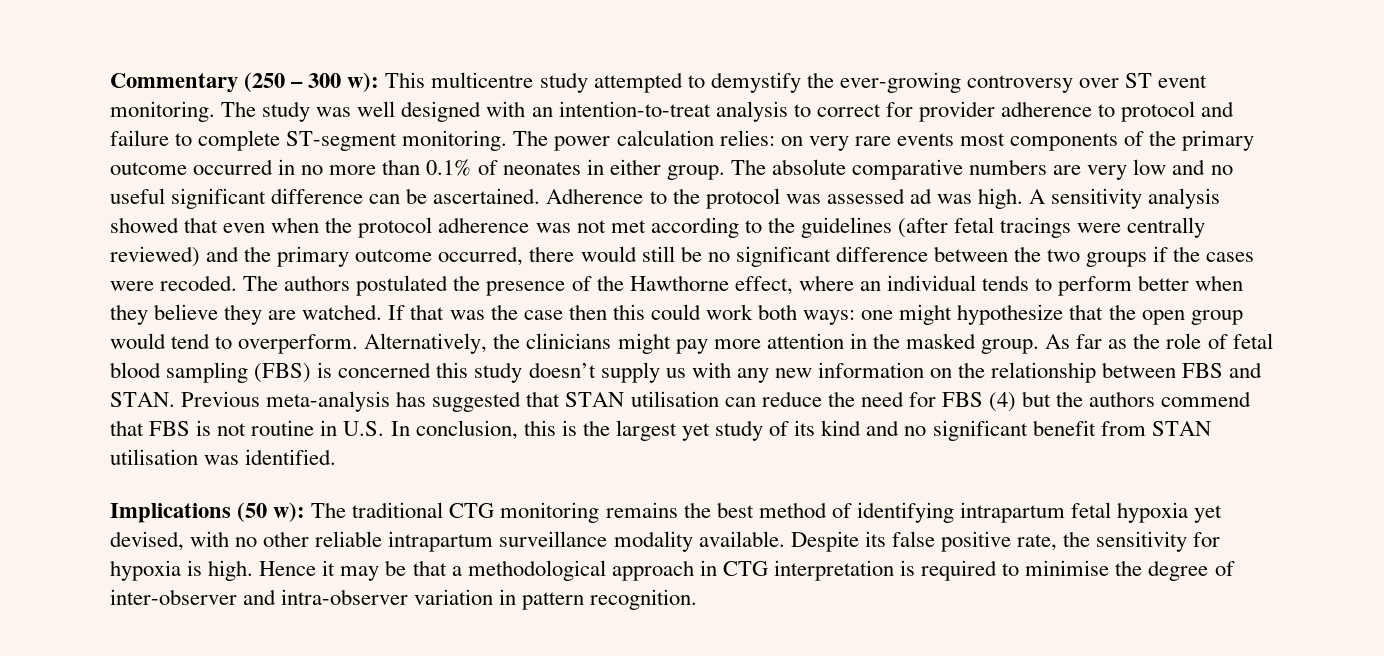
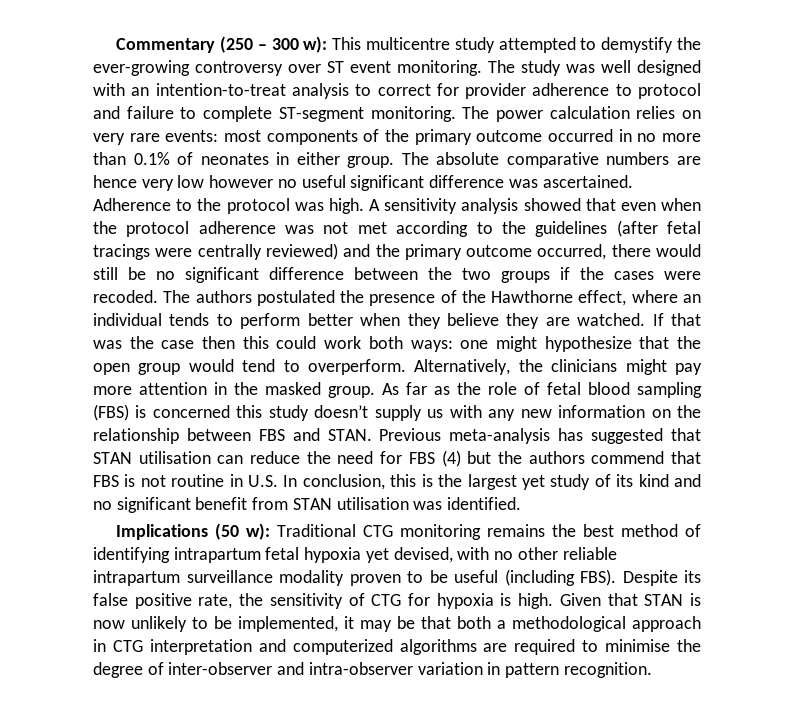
- The power calculation relies: on very rare events most components of the primary outcome occurred in no more than 0.1% of neonates in either group.
+ The power calculation relies on very rare events: most components of the primary outcome occurred in no more than 0.1% of neonates in either group.
- The absolute comparative numbers are very low and no useful significant difference can be ascertained.
+ The absolute comparative numbers are hence very low however no useful significant difference was ascertained.
- Adherence to the protocol was assessed ad was high.
+ Adherence to the protocol was high.
- Implications (50 w): The traditional CTG monitoring remains the best method of identifying intrapartum fetal hypoxia yet devised, with no other reliable intrapartum surveillance modality available.
+ Implications (50 w): Traditional CTG monitoring remains the best method of identifying intrapartum fetal hypoxia yet devised, with no other reliable intrapartum surveillance modality proven to be useful (including FBS).
- Despite its false positive rate, the sensitivity for hypoxia is high.
+ Despite its false positive rate, the sensitivity of CTG for hypoxia is high.
- Hence it may be that a methodological approach in CTG interpretation is required to minimise the degree of inter-observer and intra-observer variation in pattern recognition.
+ Given that STAN is now unlikely to be implemented, it may be that both a methodological approach in CTG interpretation and computerized algorithms are required to minimise the degree of inter-observer and intra-observer variation in pattern recognition.

